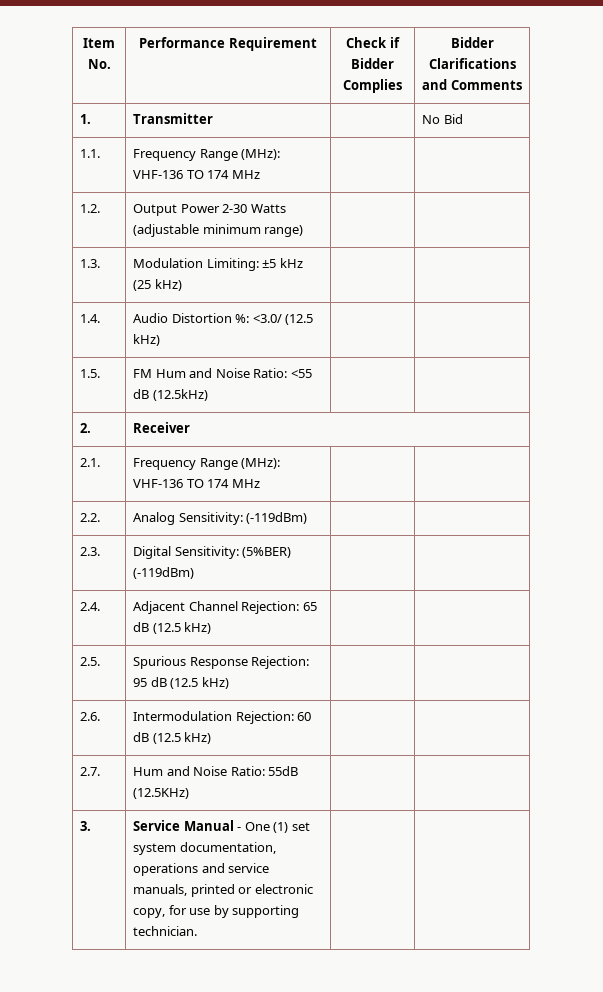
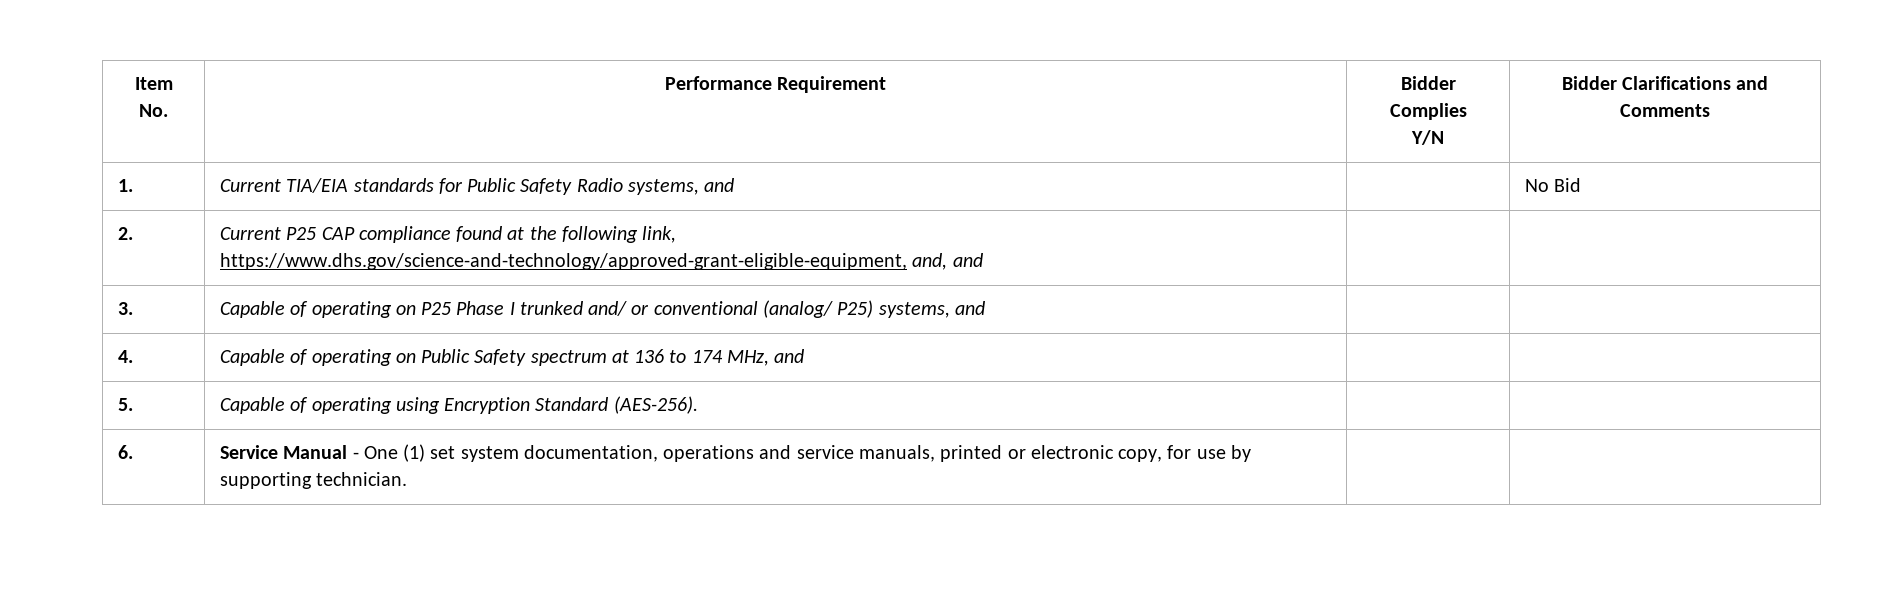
- Item No. | Performance Requirement | Check if Bidder Complies | Bidder Clarifications and Comments
+ Item No. | Performance Requirement | Bidder Complies
+ Y/N | Bidder Clarifications and Comments
- 1. | Transmitter | | No Bid
- 1.1. | Frequency Range (MHz): VHF-136 TO 174 MHz | |
- 1.2. | Output Power 2-30 Watts (adjustable minimum range) | |
- 1.3. | Modulation Limiting: ±5 kHz (25 kHz) | |
- 1.4. | Audio Distortion %: <3.0/ (12.5 kHz) | |
- 1.5. | FM Hum and Noise Ratio: <55 dB (12.5kHz) | |
- 2. | Receiver
- 2.1. | Frequency Range (MHz): VHF-136 TO 174 MHz | |
- 2.2. | Analog Sensitivity: (-119dBm) | |
- 2.3. | Digital Sensitivity: (5%BER) (-119dBm) | |
- 2.4. | Adjacent Channel Rejection: 65 dB (12.5 kHz) | |
- 2.5. | Spurious Response Rejection: 95 dB (12.5 kHz) | |
- 2.6. | Intermodulation Rejection: 60 dB (12.5 kHz) | |
- 2.7. | Hum and Noise Ratio: 55dB (12.5KHz) | |
- 3. | Service Manual - One (1) set system documentation, operations and service manuals, printed or electronic copy, for use by supporting technician. | |
+ 1. | Current TIA/EIA standards for Public Safety Radio systems, and | | No Bid
+ 2. | Current P25 CAP compliance found at the following link, https://www.dhs.gov/science-and-technology/approved-grant-eligible-equipment, and, and | |
+ 3. | Capable of operating on P25 Phase I trunked and/ or conventional (analog/ P25) systems, and | |
+ 4. | Capable of operating on Public Safety spectrum at 136 to 174 MHz, and | |
+ 5. | Capable of operating using Encryption Standard (AES-256). | |
+ 6. | Service Manual - One (1) set system documentation, operations and service manuals, printed or electronic copy, for use by supporting technician. | |

